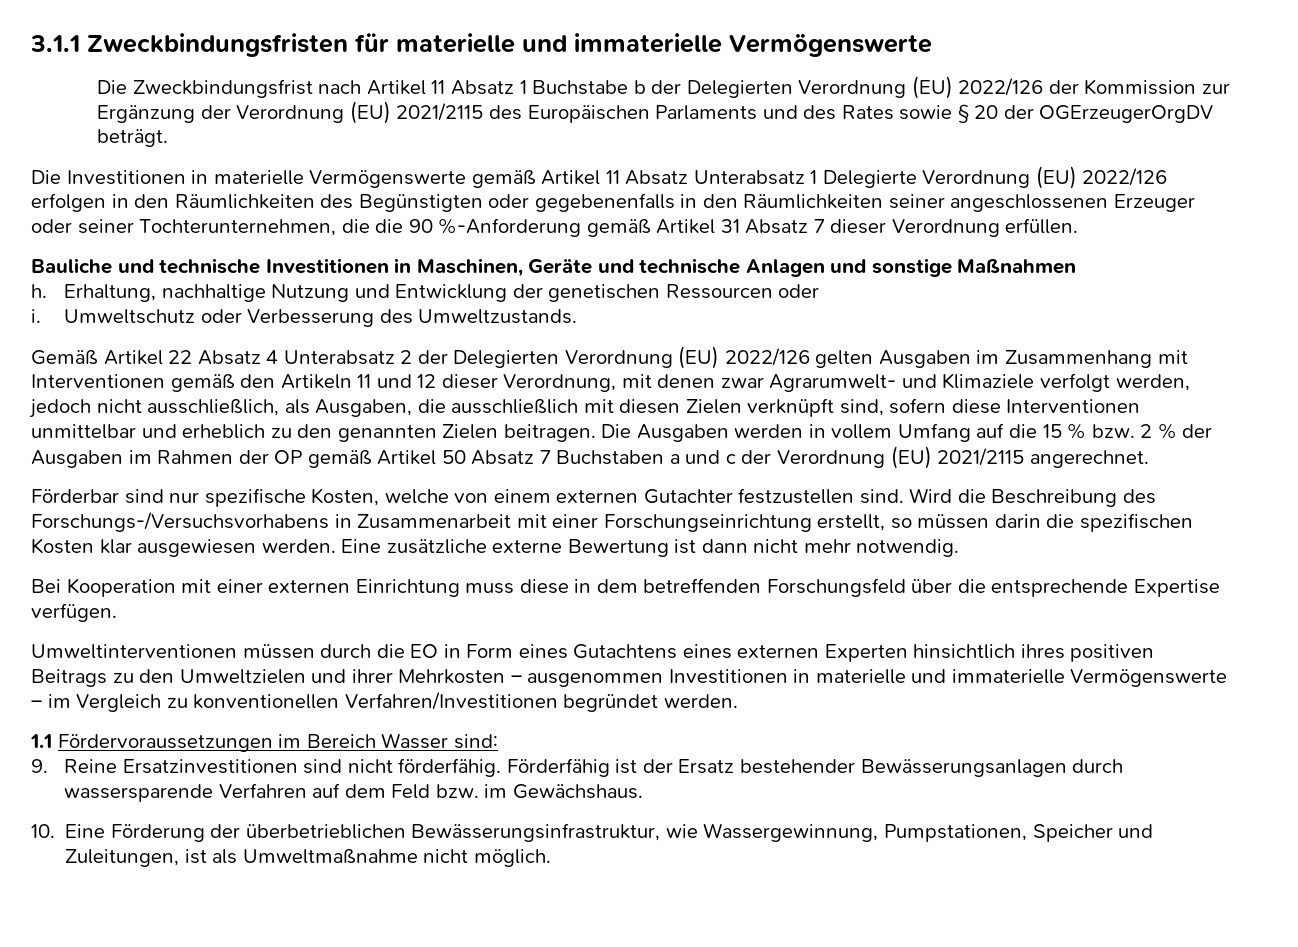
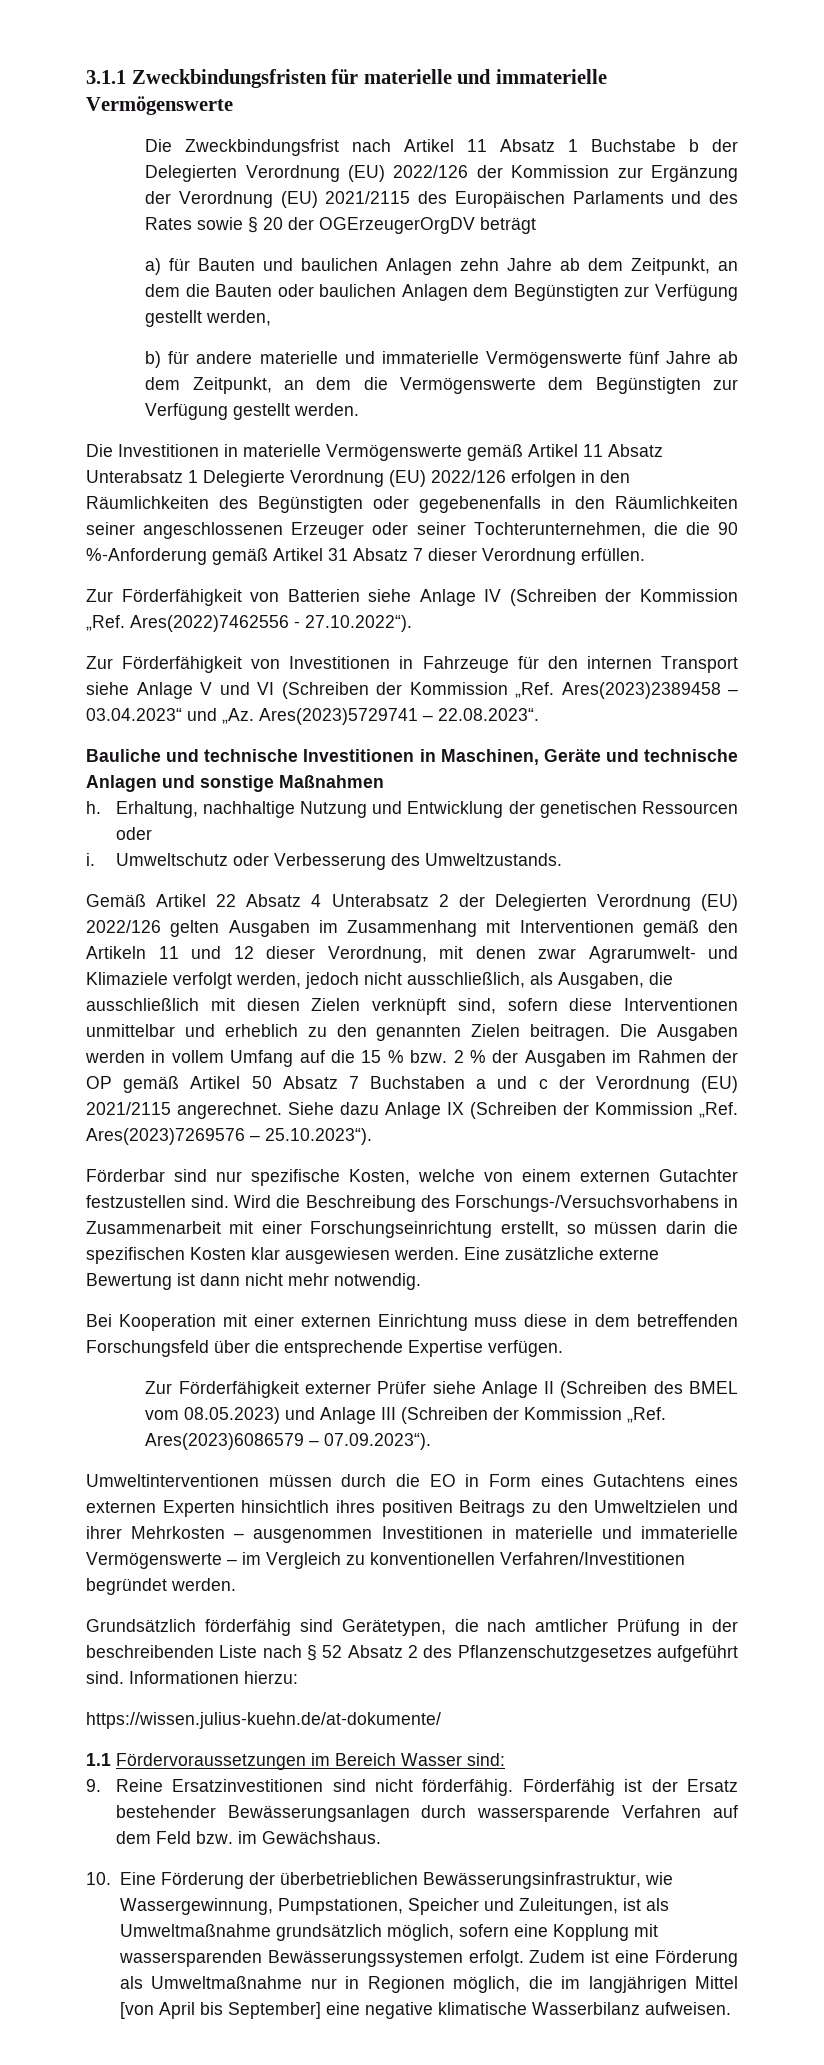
- Die Zweckbindungsfrist nach Artikel 11 Absatz 1 Buchstabe b der Delegierten Verordnung (EU) 2022/126 der Kommission zur Ergänzung der Verordnung (EU) 2021/2115 des Europäischen Parlaments und des Rates sowie § 20 der OGErzeugerOrgDV beträgt.
+ Die Zweckbindungsfrist nach Artikel 11 Absatz 1 Buchstabe b der Delegierten Verordnung (EU) 2022/126 der Kommission zur Ergänzung der Verordnung (EU) 2021/2115 des Europäischen Parlaments und des Rates sowie § 20 der OGErzeugerOrgDV beträgt
+ a) für Bauten und baulichen Anlagen zehn Jahre ab dem Zeitpunkt, an dem die Bauten oder baulichen Anlagen dem Begünstigten zur Verfügung gestellt werden,
+ b) für andere materielle und immaterielle Vermögenswerte fünf Jahre ab dem Zeitpunkt, an dem die Vermögenswerte dem Begünstigten zur Verfügung gestellt werden.
+ Zur Förderfähigkeit von Batterien siehe Anlage IV (Schreiben der Kommission „Ref. Ares(2022)7462556 - 27.10.2022“).
+ Zur Förderfähigkeit von Investitionen in Fahrzeuge für den internen Transport siehe Anlage V und VI (Schreiben der Kommission „Ref. Ares(2023)2389458 – 03.04.2023“ und „Az. Ares(2023)5729741 – 22.08.2023“.
+ Siehe dazu Anlage IX (Schreiben der Kommission „Ref. Ares(2023)7269576 – 25.10.2023“).
+ Zur Förderfähigkeit externer Prüfer siehe Anlage II (Schreiben des BMEL vom 08.05.2023) und Anlage III (Schreiben der Kommission „Ref. Ares(2023)6086579 – 07.09.2023“).
+ Grundsätzlich förderfähig sind Gerätetypen, die nach amtlicher Prüfung in der beschreibenden Liste nach § 52 Absatz 2 des Pflanzenschutzgesetzes aufgeführt sind. Informationen hierzu:
+ https://wissen.julius-kuehn.de/at-dokumente/
- 10. Eine Förderung der überbetrieblichen Bewässerungsinfrastruktur, wie Wassergewinnung, Pumpstationen, Speicher und Zuleitungen, ist als Umweltmaßnahme nicht möglich.
+ 10. Eine Förderung der überbetrieblichen Bewässerungsinfrastruktur, wie Wassergewinnung, Pumpstationen, Speicher und Zuleitungen, ist als Umweltmaßnahme grundsätzlich möglich, sofern eine Kopplung mit wassersparenden Bewässerungssystemen erfolgt. Zudem ist eine Förderung als Umweltmaßnahme nur in Regionen möglich, die im langjährigen Mittel [von April bis September] eine negative klimatische Wasserbilanz aufweisen.

